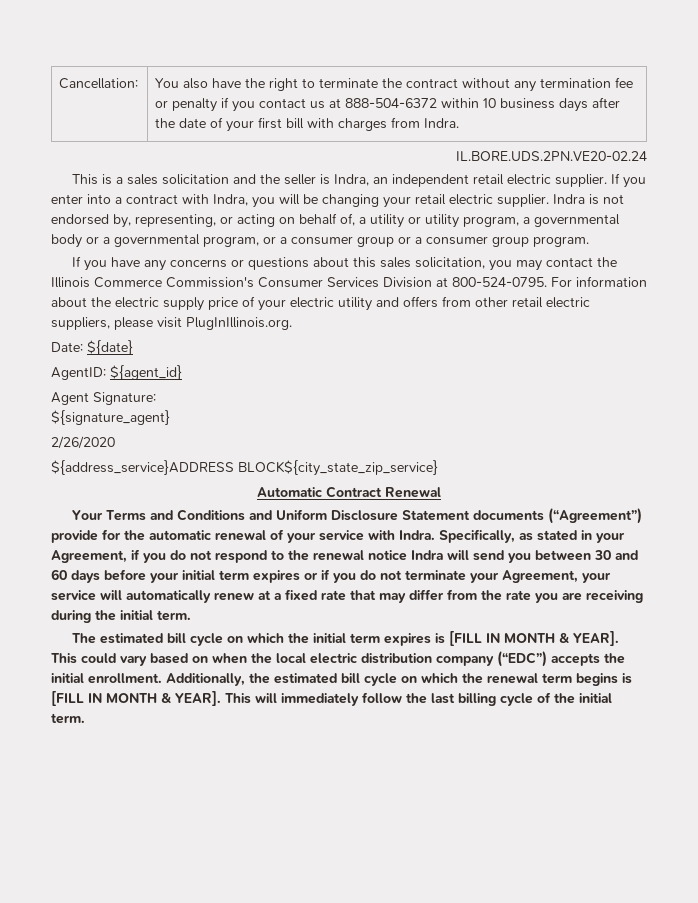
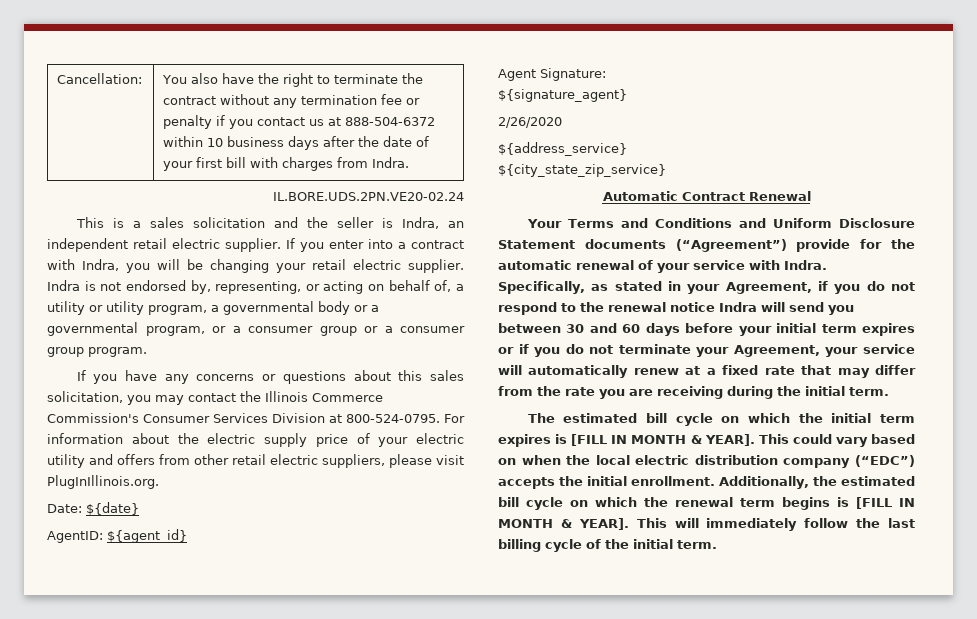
- ${address_service}ADDRESS BLOCK${city_state_zip_service}
+ ${address_service}
+ ${city_state_zip_service}

